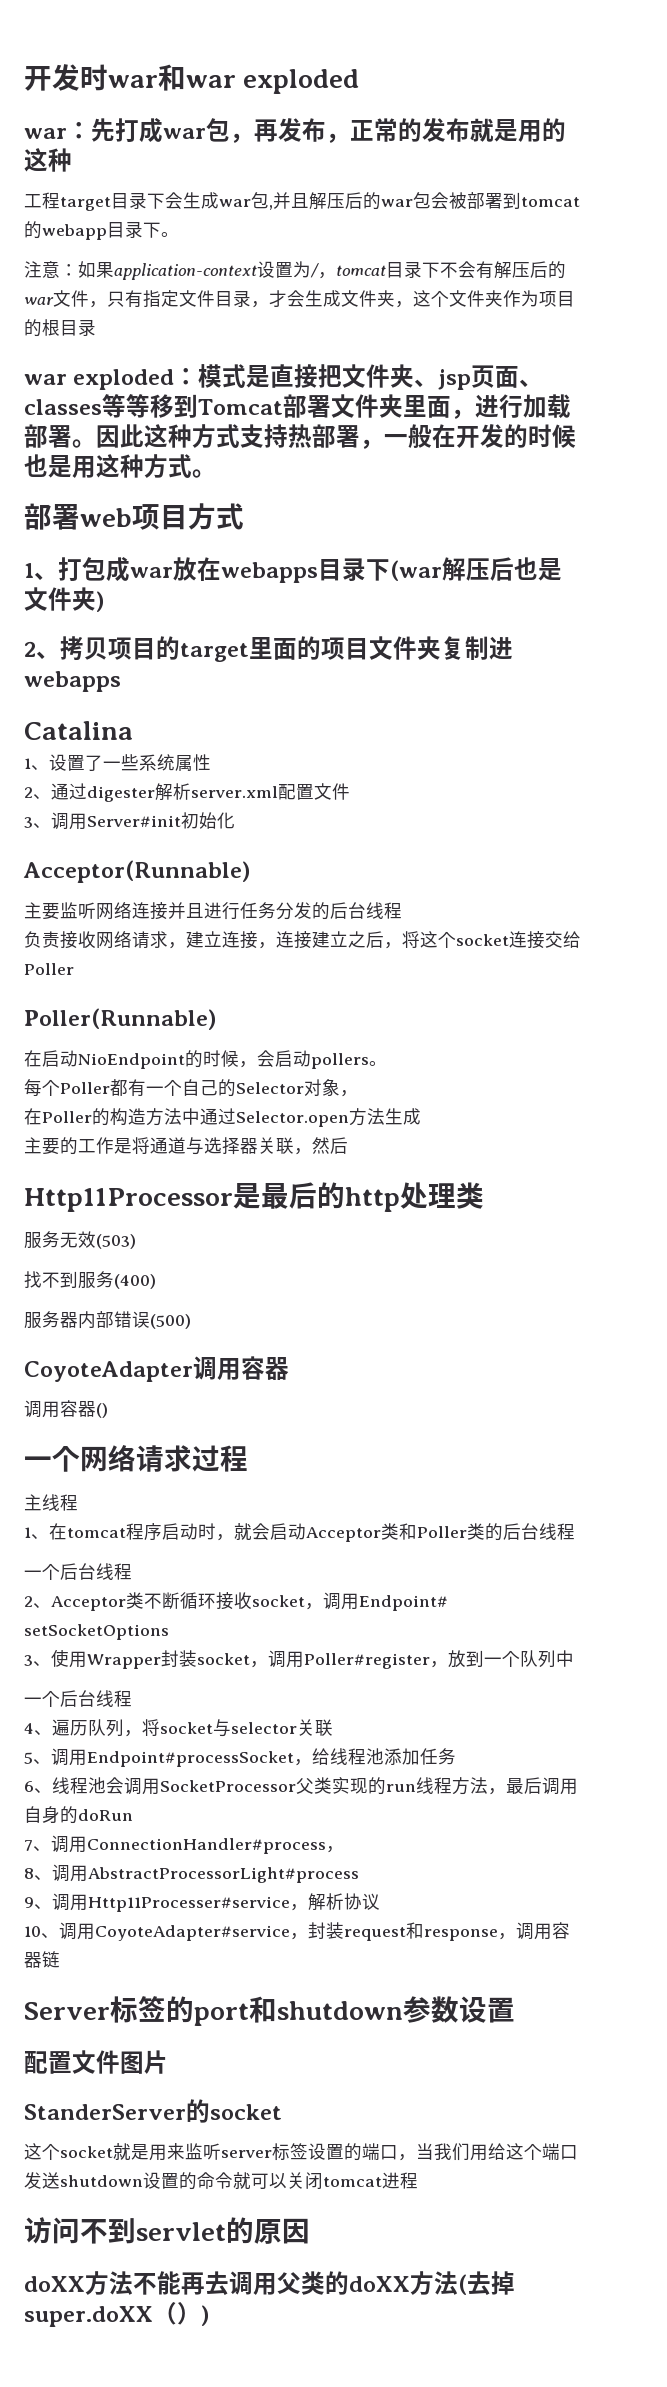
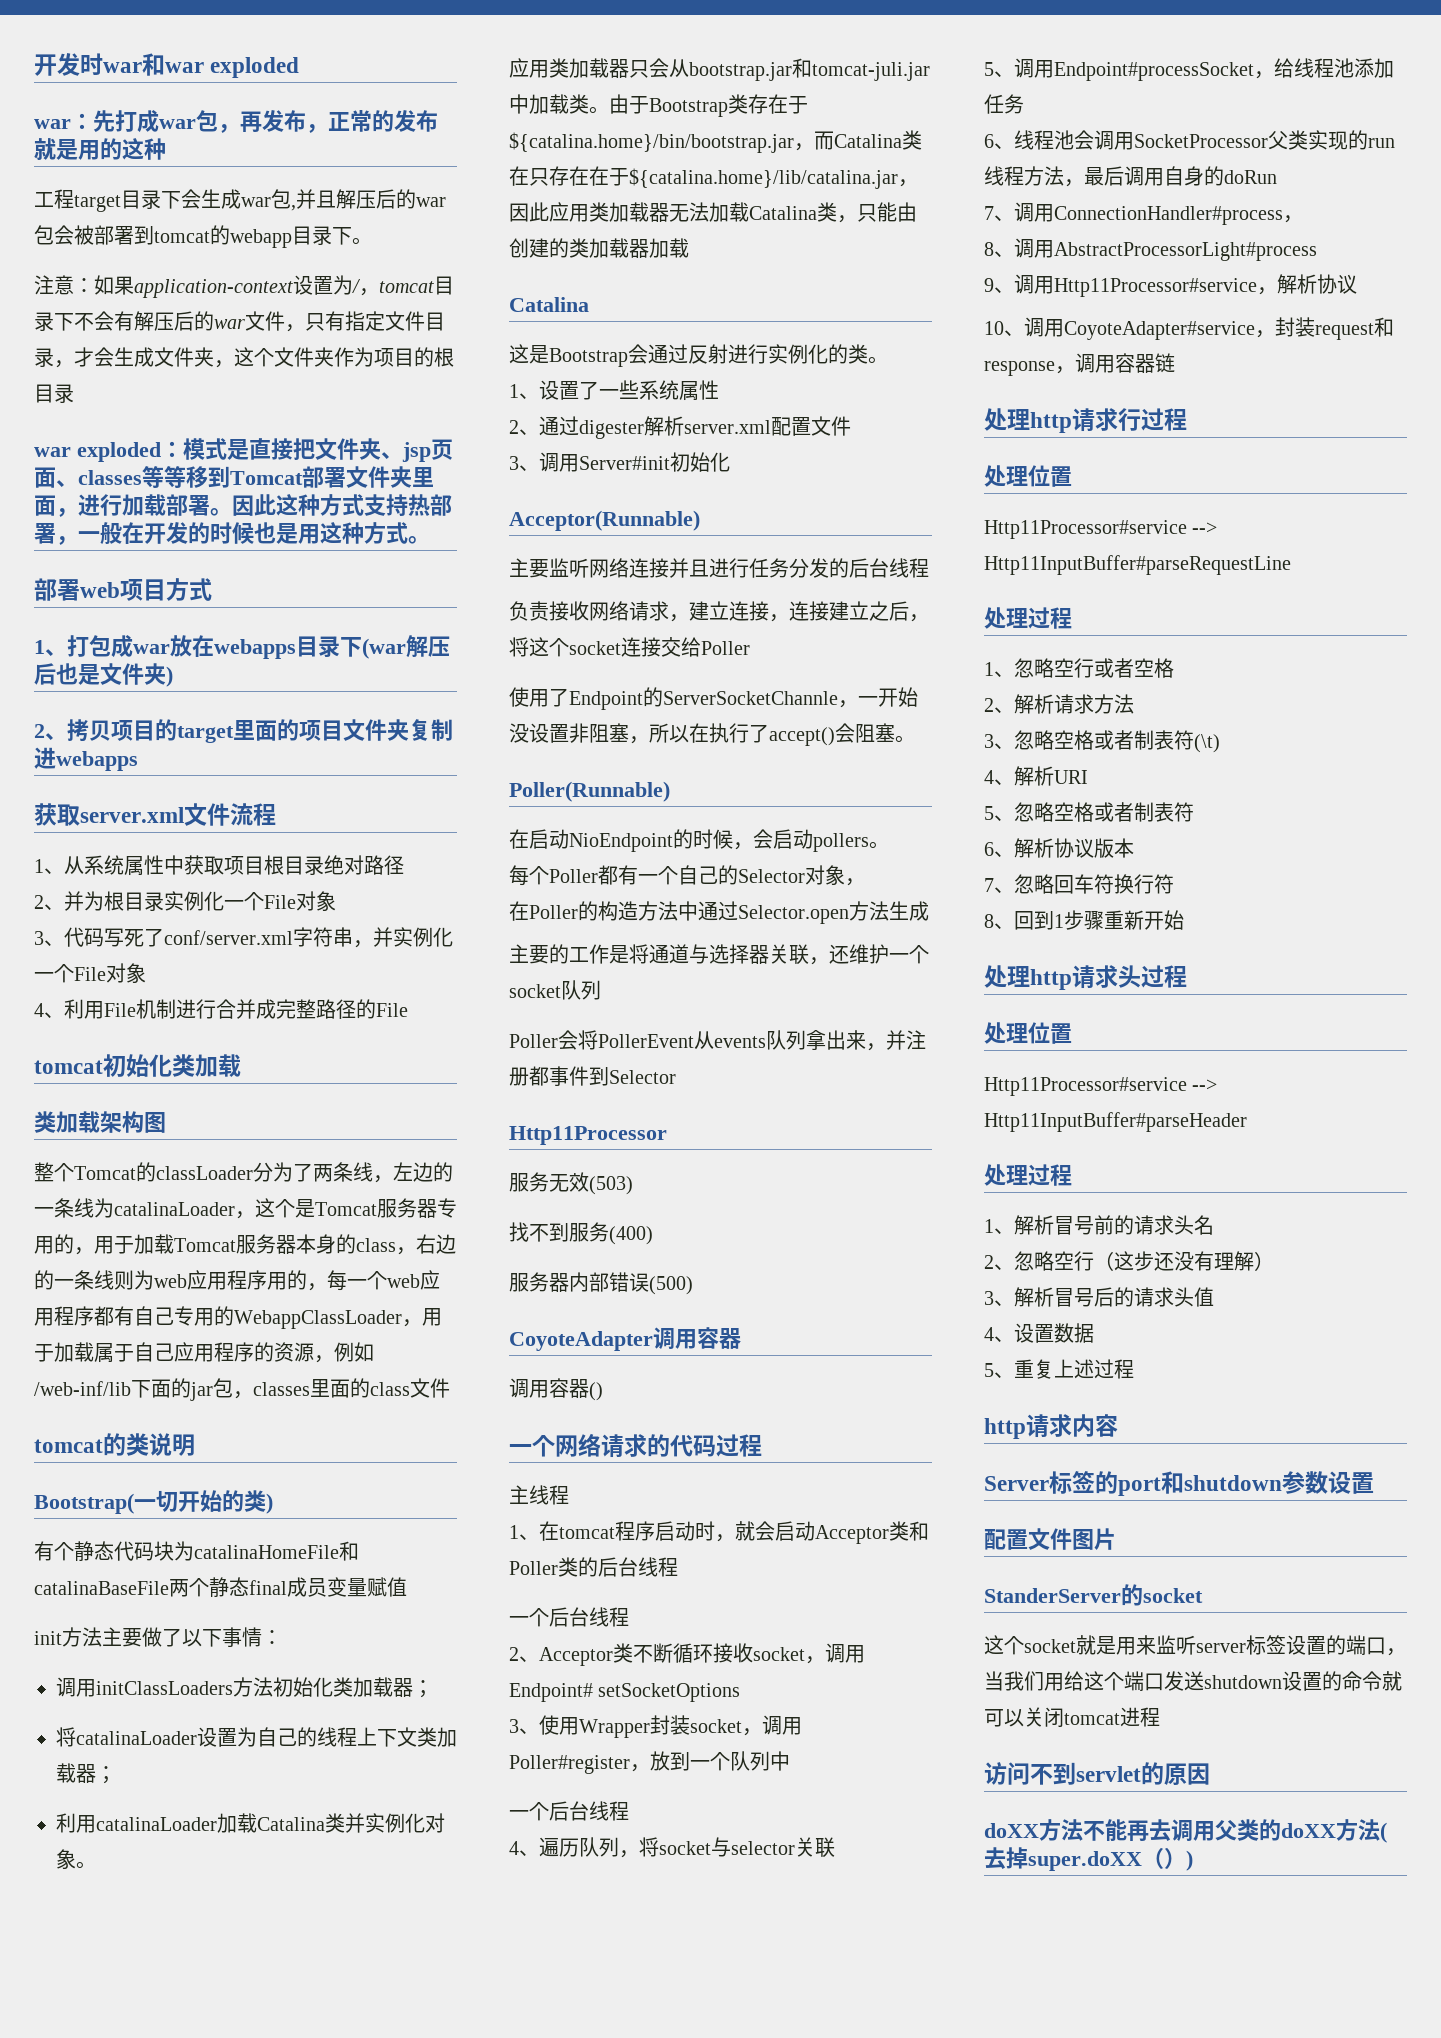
+ 获取server.xml文件流程
+ 1、从系统属性中获取项目根目录绝对路径
+ 2、并为根目录实例化一个File对象
+ 3、代码写死了conf/server.xml字符串，并实例化一个File对象
+ 4、利用File机制进行合并成完整路径的File
+ tomcat初始化类加载
+ 类加载架构图
+ 整个Tomcat的classLoader分为了两条线，左边的一条线为catalinaLoader，这个是Tomcat服务器专用的，用于加载Tomcat服务器本身的class，右边的一条线则为web应用程序用的，每一个web应用程序都有自己专用的WebappClassLoader，用于加载属于自己应用程序的资源，例如/web-inf/lib下面的jar包，classes里面的class文件
+ tomcat的类说明
+ Bootstrap(一切开始的类)
+ 有个静态代码块为catalinaHomeFile和catalinaBaseFile两个静态final成员变量赋值
+ init方法主要做了以下事情：
+ 调用initClassLoaders方法初始化类加载器；
+ 将catalinaLoader设置为自己的线程上下文类加载器；
+ 利用catalinaLoader加载Catalina类并实例化对象。
+ 应用类加载器只会从bootstrap.jar和tomcat-juli.jar中加载类。由于Bootstrap类存在于${catalina.home}/bin/bootstrap.jar，而Catalina类在只存在在于${catalina.home}/lib/catalina.jar，因此应用类加载器无法加载Catalina类，只能由创建的类加载器加载
  Catalina
+ 这是Bootstrap会通过反射进行实例化的类。
+ 使用了Endpoint的ServerSocketChannle，一开始没设置非阻塞，所以在执行了accept()会阻塞。
- 主要的工作是将通道与选择器关联，然后
- Http11Processor是最后的http处理类
+ 主要的工作是将通道与选择器关联，还维护一个socket队列
+ Poller会将PollerEvent从events队列拿出来，并注册都事件到Selector
+ Http11Processor
- 一个网络请求过程
+ 一个网络请求的代码过程
- 9、调用Http11Processer#service，解析协议
+ 9、调用Http11Processor#service，解析协议
+ 处理http请求行过程
+ 处理位置
+ Http11Processor#service --> Http11InputBuffer#parseRequestLine
+ 处理过程
+ 1、忽略空行或者空格
+ 2、解析请求方法
+ 3、忽略空格或者制表符(\t)
+ 4、解析URI
+ 5、忽略空格或者制表符
+ 6、解析协议版本
+ 7、忽略回车符换行符
+ 8、回到1步骤重新开始
+ 处理http请求头过程
+ 处理位置
+ Http11Processor#service --> Http11InputBuffer#parseHeader
+ 处理过程
+ 1、解析冒号前的请求头名
+ 2、忽略空行（这步还没有理解）
+ 3、解析冒号后的请求头值
+ 4、设置数据
+ 5、重复上述过程
+ http请求内容

